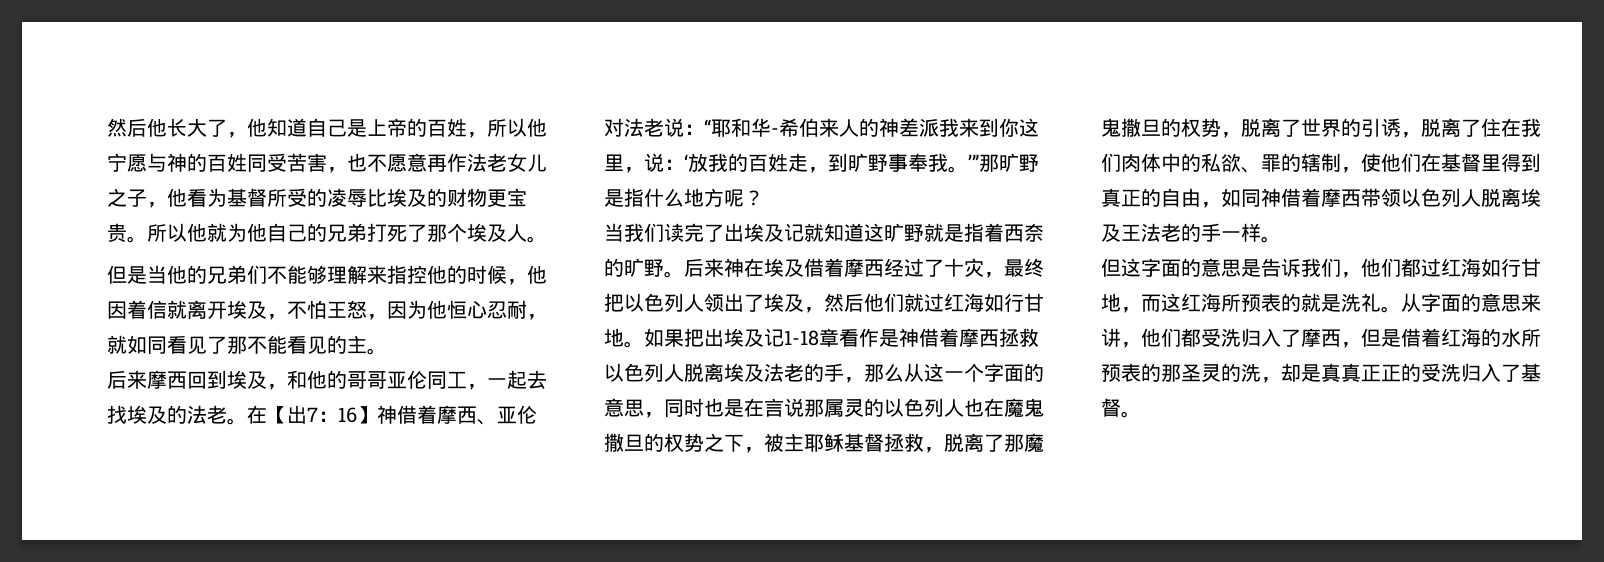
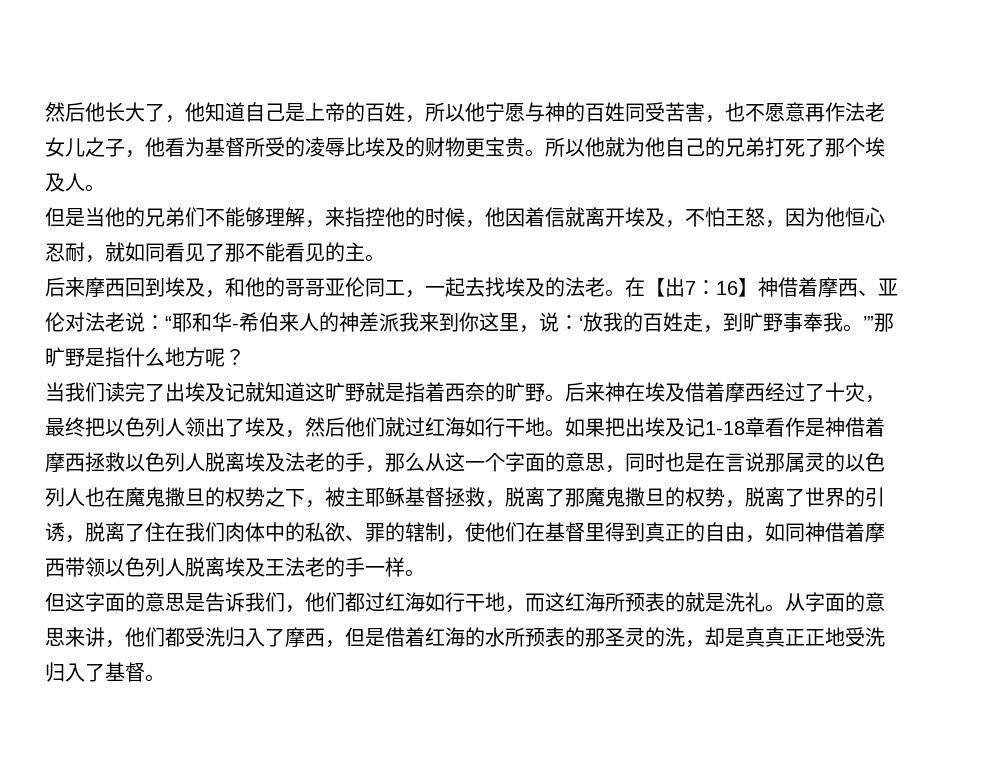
- 但是当他的兄弟们不能够理解来指控他的时候，他因着信就离开埃及，不怕王怒，因为他恒心忍耐，就如同看见了那不能看见的主。
+ 但是当他的兄弟们不能够理解，来指控他的时候，他因着信就离开埃及，不怕王怒，因为他恒心忍耐，就如同看见了那不能看见的主。
- 后来神在埃及借着摩西经过了十灾，最终把以色列人领出了埃及，然后他们就过红海如行甘地。
+ 后来神在埃及借着摩西经过了十灾，最终把以色列人领出了埃及，然后他们就过红海如行干地。
- 但这字面的意思是告诉我们，他们都过红海如行甘地，而这红海所预表的就是洗礼。
+ 但这字面的意思是告诉我们，他们都过红海如行干地，而这红海所预表的就是洗礼。
- 从字面的意思来讲，他们都受洗归入了摩西，但是借着红海的水所预表的那圣灵的洗，却是真真正正的受洗归入了基督。
+ 从字面的意思来讲，他们都受洗归入了摩西，但是借着红海的水所预表的那圣灵的洗，却是真真正正地受洗归入了基督。

